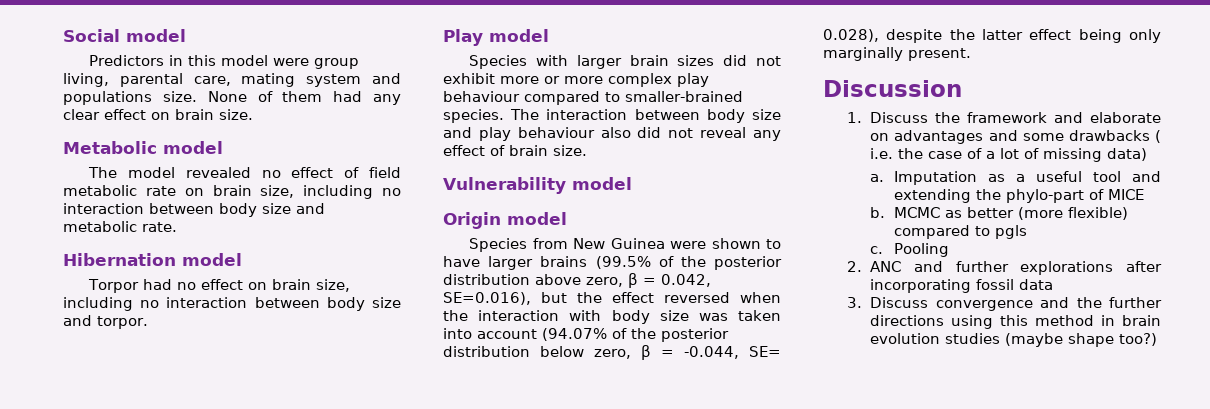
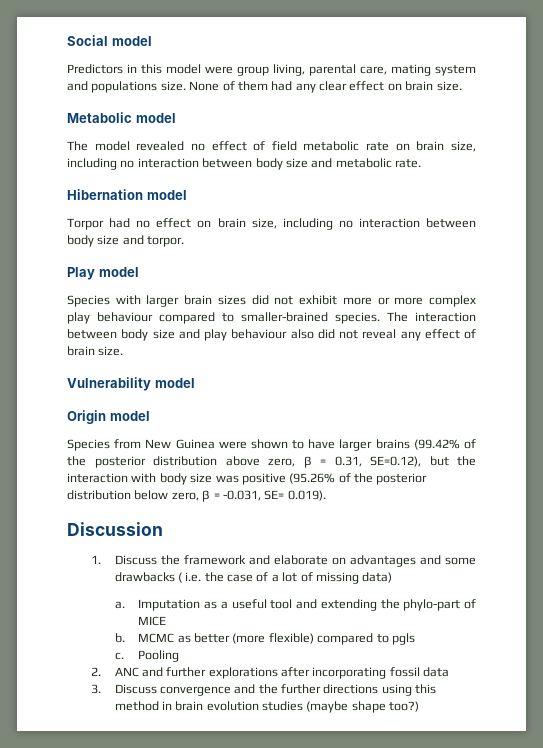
- Species from New Guinea were shown to have larger brains (99.5% of the posterior distribution above zero, β = 0.042, SE=0.016), but the effect reversed when the interaction with body size was taken into account (94.07% of the posterior distribution below zero, β = -0.044, SE= 0.028), despite the latter effect being only marginally present.
+ Species from New Guinea were shown to have larger brains (99.42% of the posterior distribution above zero, β = 0.31, SE=0.12), but the interaction with body size was positive (95.26% of the posterior distribution below zero, β = -0.031, SE= 0.019).

